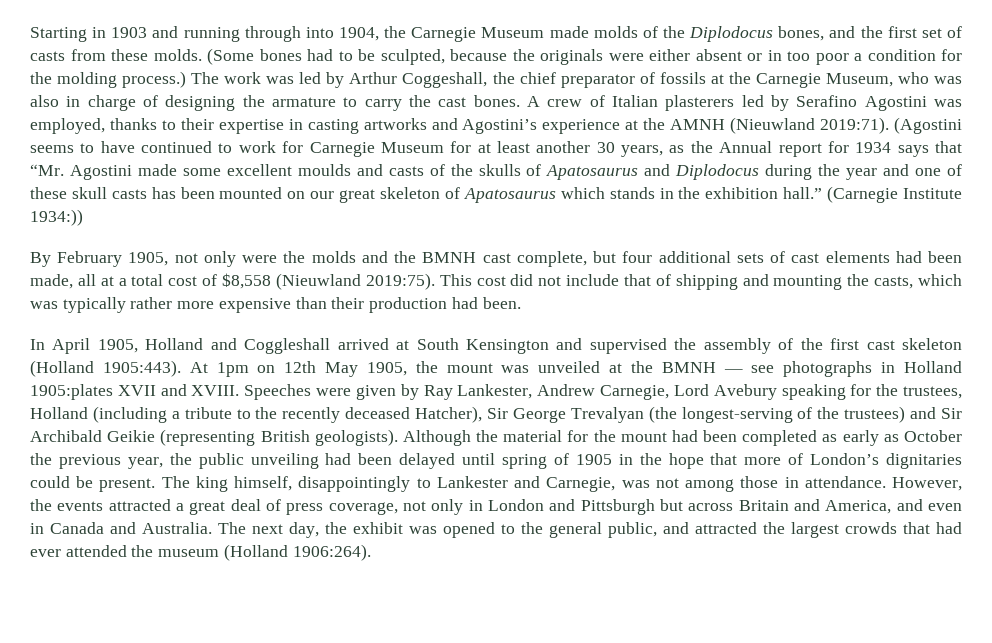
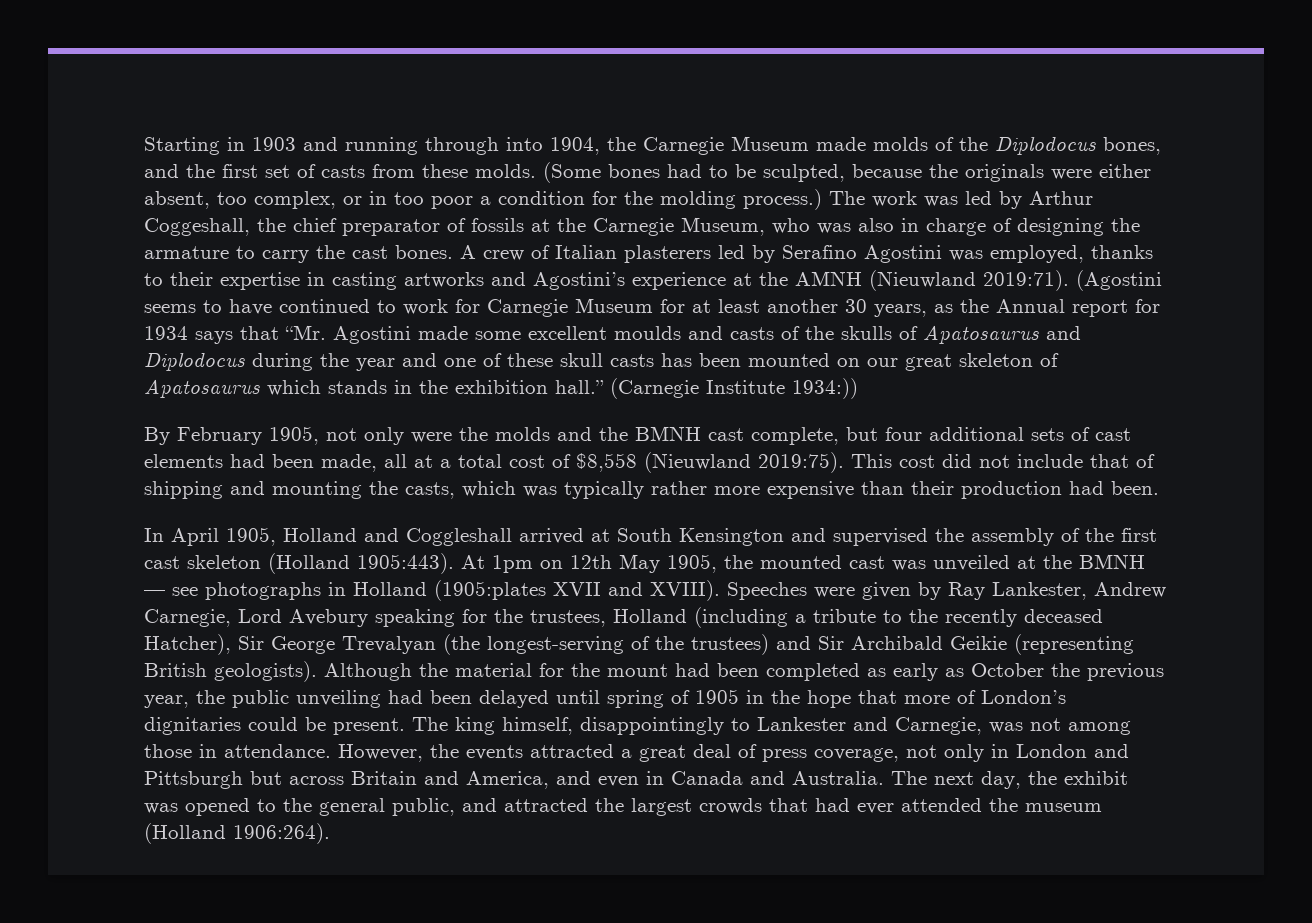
- (Some bones had to be sculpted, because the originals were either absent or in too poor a condition for the molding process.)
+ (Some bones had to be sculpted, because the originals were either absent, too complex, or in too poor a condition for the molding process.)
- At 1pm on 12th May 1905, the mount was unveiled at the BMNH — see photographs in Holland 1905:plates XVII and XVIII.
+ At 1pm on 12th May 1905, the mounted cast was unveiled at the BMNH — see photographs in Holland (1905:plates XVII and XVIII).

